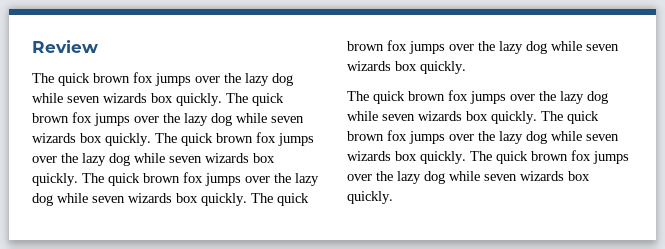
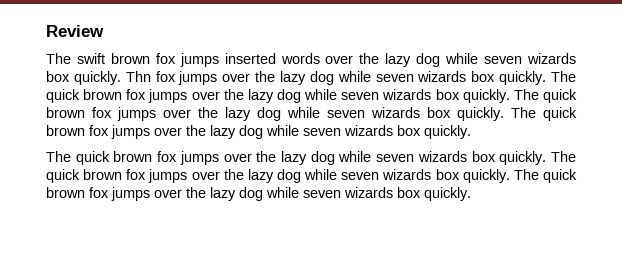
  Review
- The quick brown fox jumps over the lazy dog while seven wizards box quickly. The quick brown fox jumps over the lazy dog while seven wizards box quickly.
+ The swift brown fox jumps inserted words over the lazy dog while seven wizards box quickly. Thn fox jumps over the lazy dog while seven wizards box quickly.

